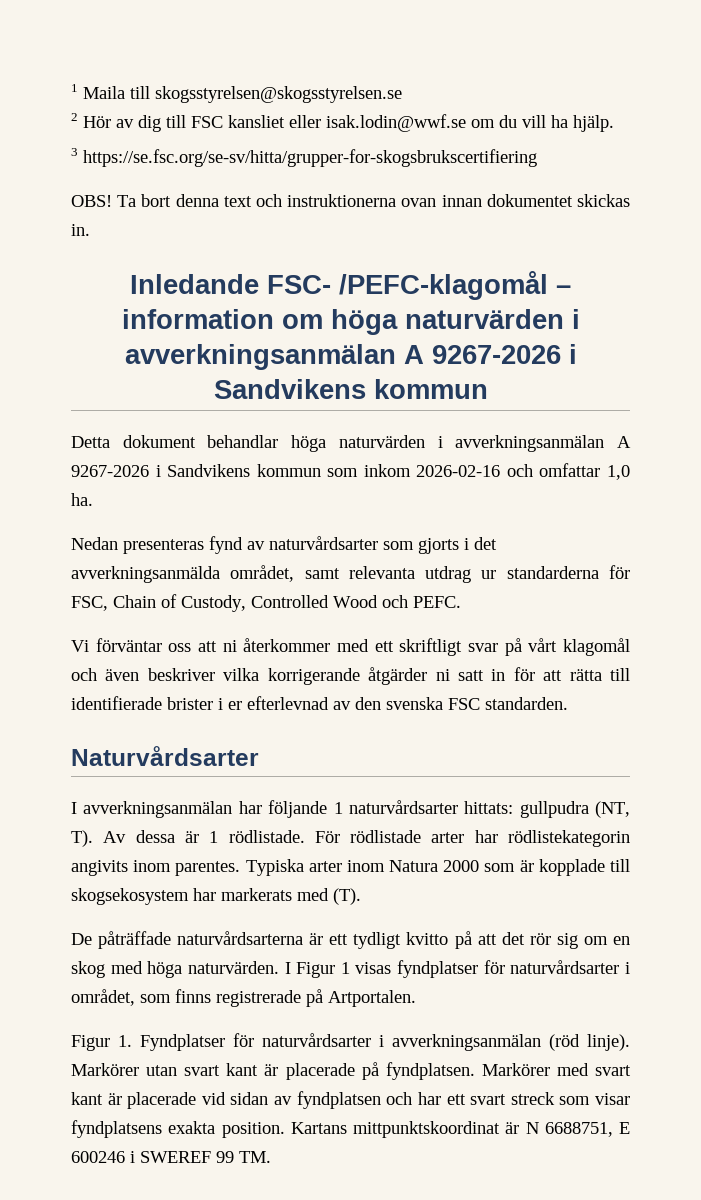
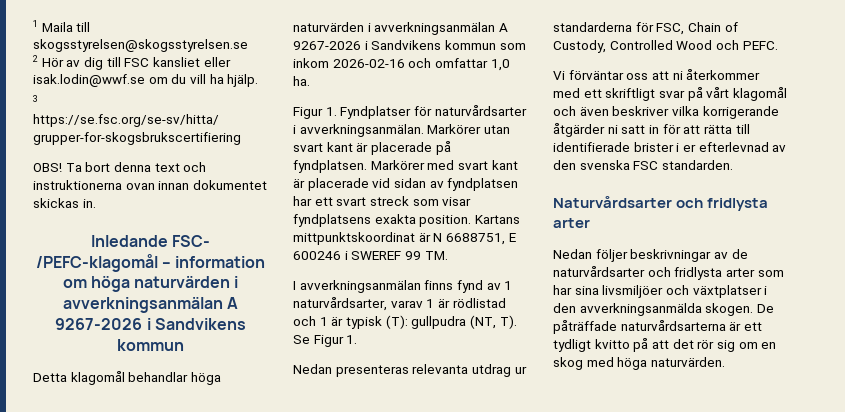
- Detta dokument behandlar höga naturvärden i avverkningsanmälan A 9267-2026 i Sandvikens kommun som inkom 2026-02-16 och omfattar 1,0 ha.
+ Detta klagomål behandlar höga naturvärden i avverkningsanmälan A 9267-2026 i Sandvikens kommun som inkom 2026-02-16 och omfattar 1,0 ha.
- Nedan presenteras fynd av naturvårdsarter som gjorts i det avverkningsanmälda området, samt relevanta utdrag ur standarderna för FSC, Chain of Custody, Controlled Wood och PEFC.
+ Figur 1. Fyndplatser för naturvårdsarter i avverkningsanmälan. Markörer utan svart kant är placerade på fyndplatsen. Markörer med svart kant är placerade vid sidan av fyndplatsen har ett svart streck som visar fyndplatsens exakta position. Kartans mittpunktskoordinat är N 6688751, E 600246 i SWEREF 99 TM.
+ I avverkningsanmälan finns fynd av 1 naturvårdsarter, varav 1 är rödlistad och 1 är typisk (T): gullpudra (NT, T). Se Figur 1.
+ Nedan presenteras relevanta utdrag ur standarderna för FSC, Chain of Custody, Controlled Wood och PEFC.
- Naturvårdsarter
- I avverkningsanmälan har följande 1 naturvårdsarter hittats: gullpudra (NT, T). Av dessa är 1 rödlistade. För rödlistade arter har rödlistekategorin angivits inom parentes. Typiska arter inom Natura 2000 som är kopplade till skogsekosystem har markerats med (T).
- De påträffade naturvårdsarterna är ett tydligt kvitto på att det rör sig om en skog med höga naturvärden. I Figur 1 visas fyndplatser för naturvårdsarter i området, som finns registrerade på Artportalen.
- Figur 1. Fyndplatser för naturvårdsarter i avverkningsanmälan (röd linje). Markörer utan svart kant är placerade på fyndplatsen. Markörer med svart kant är placerade vid sidan av fyndplatsen och har ett svart streck som visar fyndplatsens exakta position. Kartans mittpunktskoordinat är N 6688751, E 600246 i SWEREF 99 TM.
+ Naturvårdsarter och fridlysta arter
+ Nedan följer beskrivningar av de naturvårdsarter och fridlysta arter som har sina livsmiljöer och växtplatser i den avverkningsanmälda skogen. De påträffade naturvårdsarterna är ett tydligt kvitto på att det rör sig om en skog med höga naturvärden.

